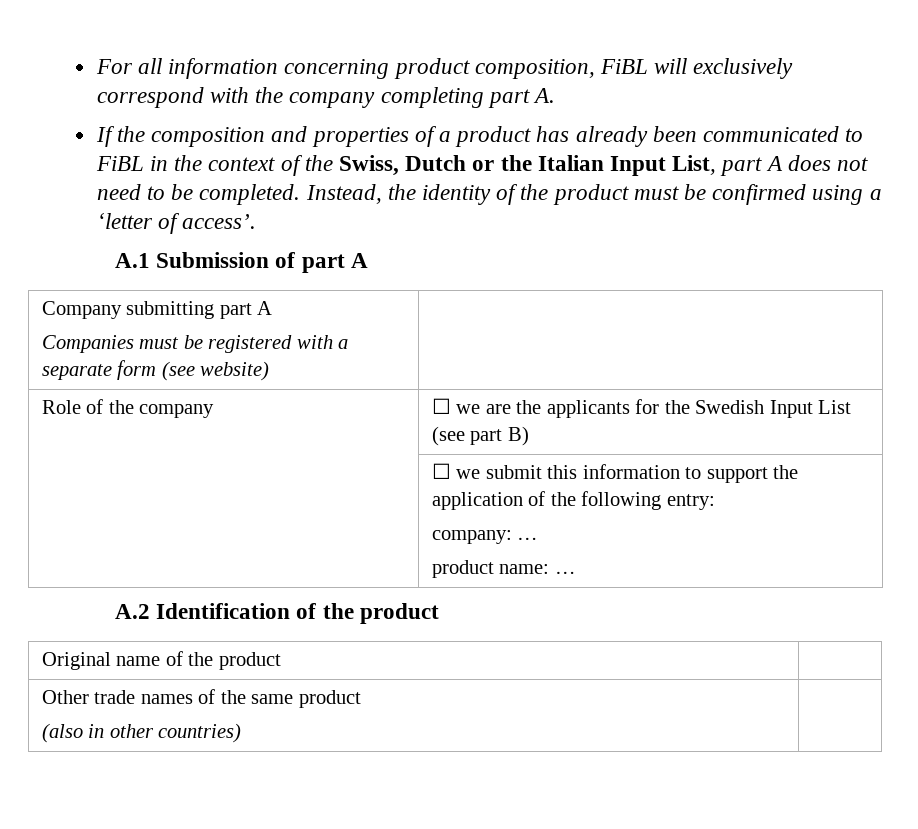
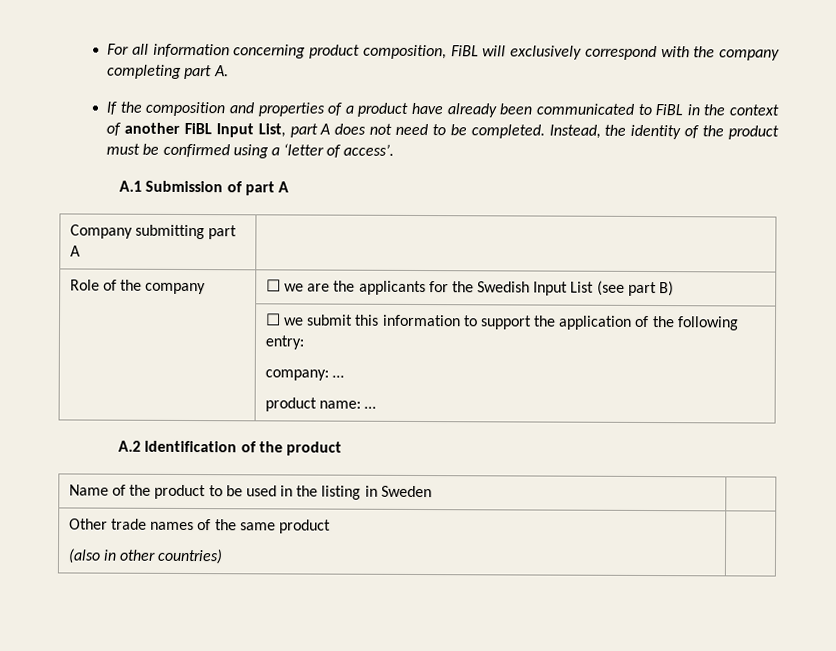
- If the composition and properties of a product has already been communicated to FiBL in the context of the Swiss, Dutch or the Italian Input List, part A does not need to be completed.
+ If the composition and properties of a product have already been communicated to FiBL in the context of another FiBL Input List, part A does not need to be completed.
- Company submitting part A
- Companies must be registered with a separate form (see website) |
+ Company submitting part A |
- Original name of the product |
+ Name of the product to be used in the listing in Sweden |

